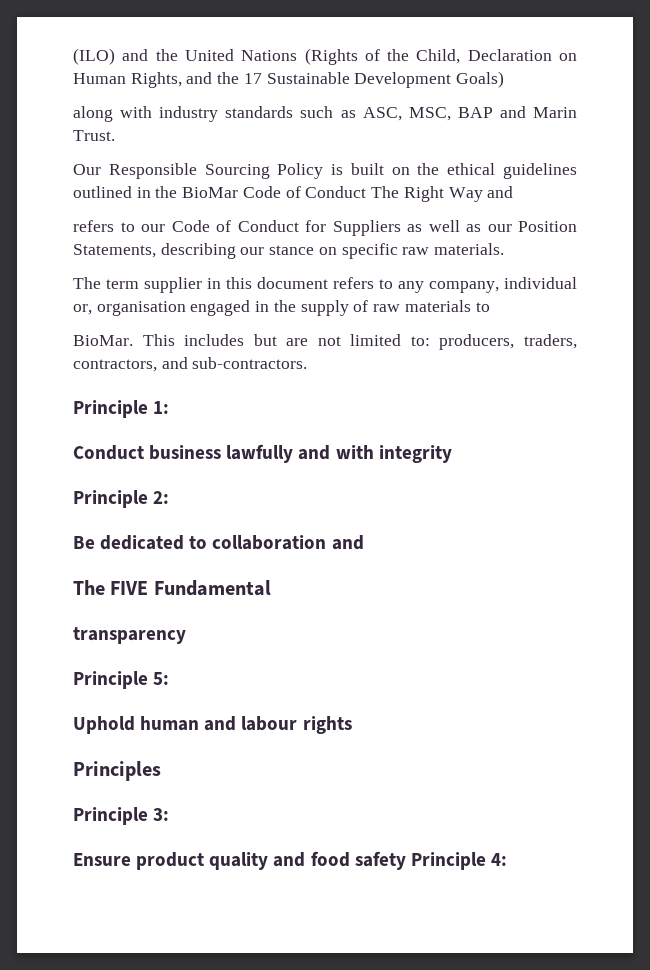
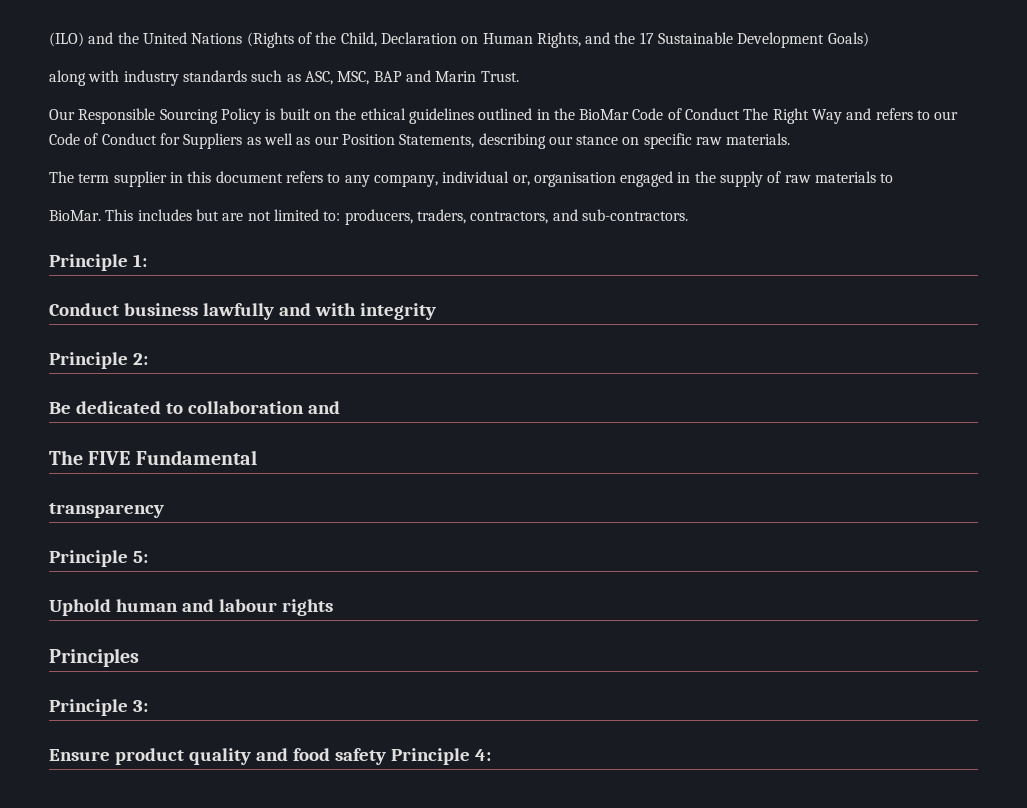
- Our Responsible Sourcing Policy is built on the ethical guidelines outlined in the BioMar Code of Conduct The Right Way and
- refers to our Code of Conduct for Suppliers as well as our Position Statements, describing our stance on specific raw materials.
+ Our Responsible Sourcing Policy is built on the ethical guidelines outlined in the BioMar Code of Conduct The Right Way and refers to our Code of Conduct for Suppliers as well as our Position Statements, describing our stance on specific raw materials.

